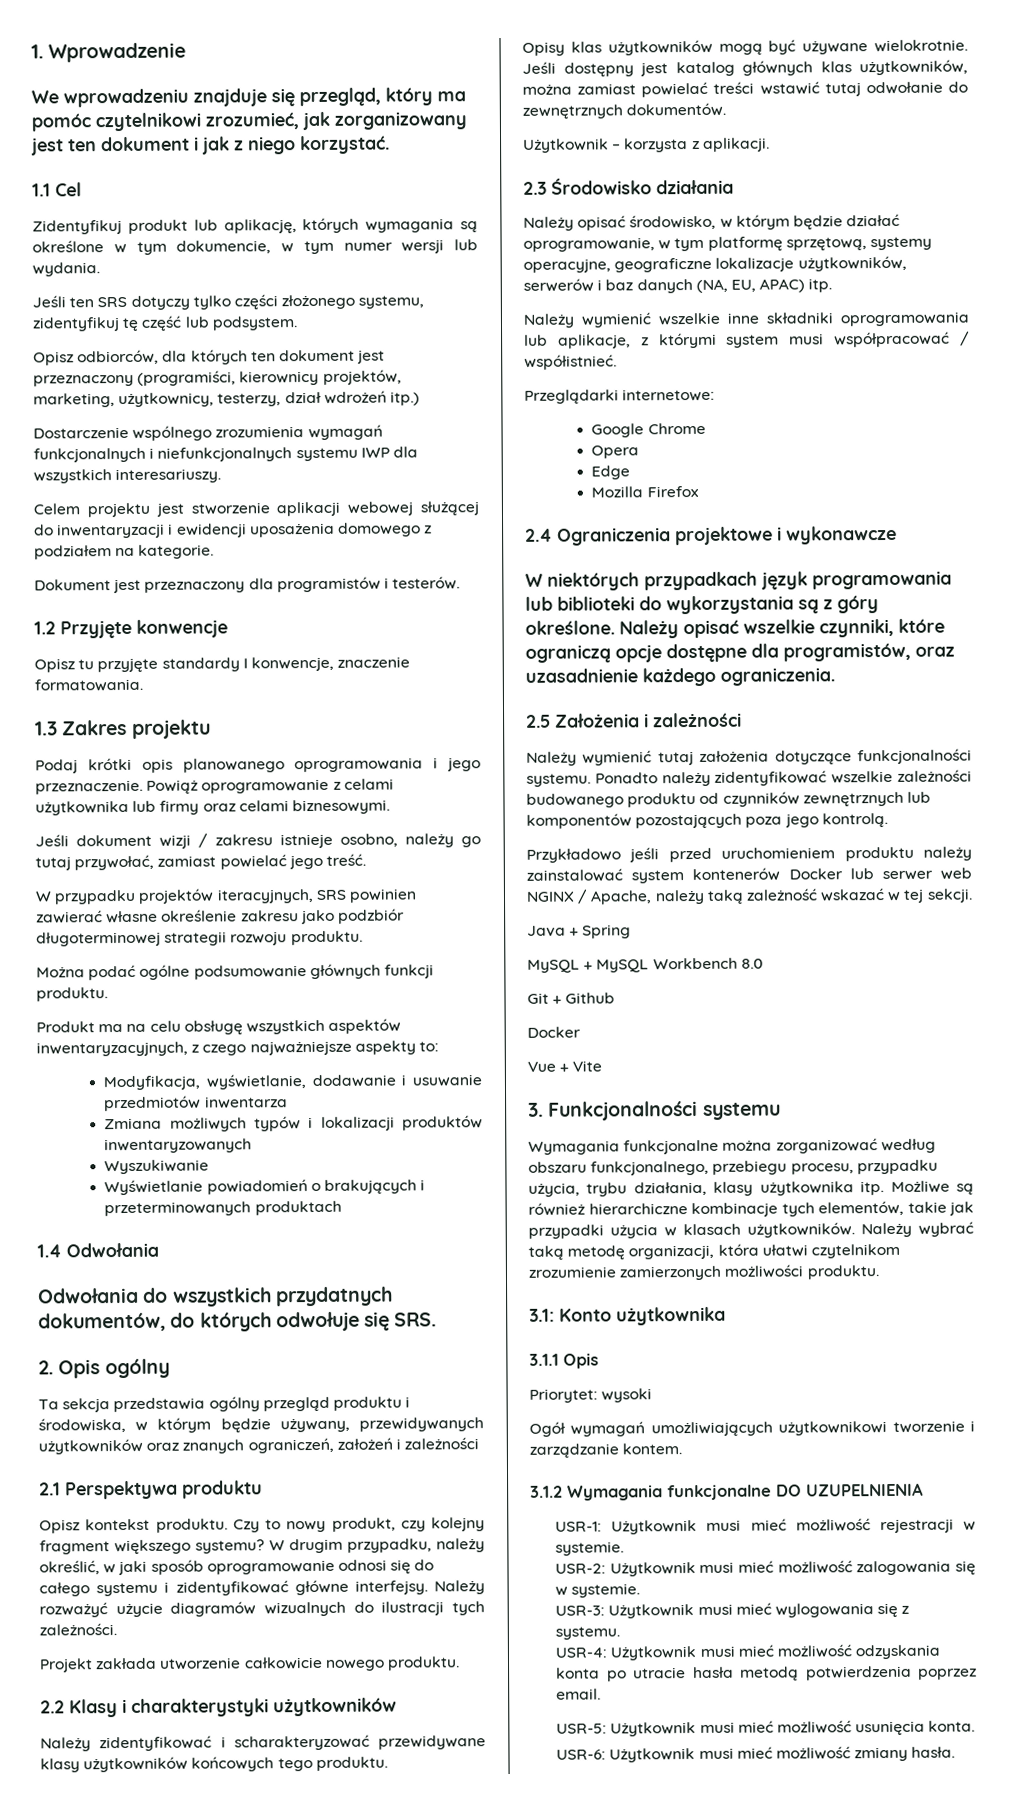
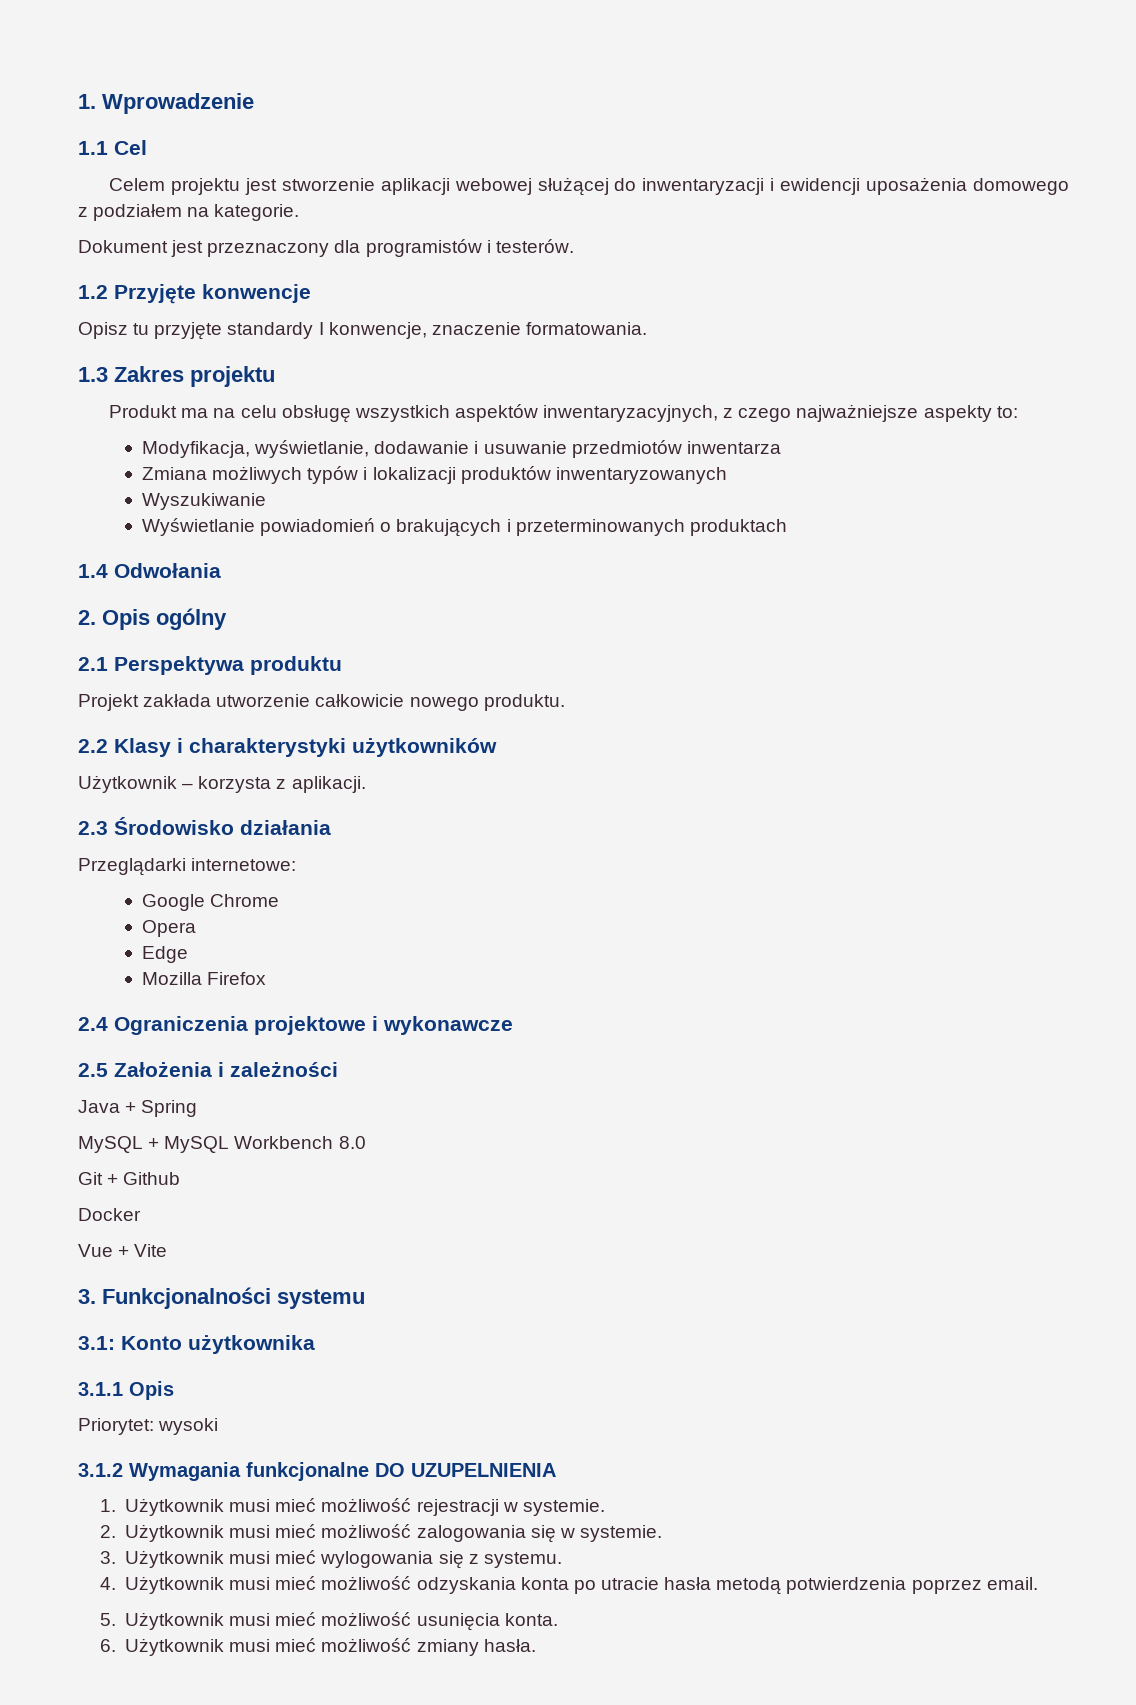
- We wprowadzeniu znajduje się przegląd, który ma pomóc czytelnikowi zrozumieć, jak zorganizowany jest ten dokument i jak z niego korzystać.
  1.1 Cel
- Zidentyfikuj produkt lub aplikację, których wymagania są określone w tym dokumencie, w tym numer wersji lub wydania.
- Jeśli ten SRS dotyczy tylko części złożonego systemu, zidentyfikuj tę część lub podsystem.
- Opisz odbiorców, dla których ten dokument jest przeznaczony (programiści, kierownicy projektów, marketing, użytkownicy, testerzy, dział wdrożeń itp.)
- Dostarczenie wspólnego zrozumienia wymagań funkcjonalnych i niefunkcjonalnych systemu IWP dla wszystkich interesariuszy.
- Podaj krótki opis planowanego oprogramowania i jego przeznaczenie. Powiąż oprogramowanie z celami użytkownika lub firmy oraz celami biznesowymi.
- Jeśli dokument wizji / zakresu istnieje osobno, należy go tutaj przywołać, zamiast powielać jego treść.
- W przypadku projektów iteracyjnych, SRS powinien zawierać własne określenie zakresu jako podzbiór długoterminowej strategii rozwoju produktu.
- Można podać ogólne podsumowanie głównych funkcji produktu.
- Odwołania do wszystkich przydatnych dokumentów, do których odwołuje się SRS.
  2. Opis ogólny
- Ta sekcja przedstawia ogólny przegląd produktu i środowiska, w którym będzie używany, przewidywanych użytkowników oraz znanych ograniczeń, założeń i zależności
  2.1 Perspektywa produktu
- Opisz kontekst produktu. Czy to nowy produkt, czy kolejny fragment większego systemu? W drugim przypadku, należy określić, w jaki sposób oprogramowanie odnosi się do całego systemu i zidentyfikować główne interfejsy. Należy rozważyć użycie diagramów wizualnych do ilustracji tych zależności.
- Należy zidentyfikować i scharakteryzować przewidywane klasy użytkowników końcowych tego produktu.
- Opisy klas użytkowników mogą być używane wielokrotnie. Jeśli dostępny jest katalog głównych klas użytkowników, można zamiast powielać treści wstawić tutaj odwołanie do zewnętrznych dokumentów.
- Należy opisać środowisko, w którym będzie działać oprogramowanie, w tym platformę sprzętową, systemy operacyjne, geograficzne lokalizacje użytkowników, serwerów i baz danych (NA, EU, APAC) itp.
- Należy wymienić wszelkie inne składniki oprogramowania lub aplikacje, z którymi system musi współpracować / współistnieć.
- W niektórych przypadkach język programowania lub biblioteki do wykorzystania są z góry określone. Należy opisać wszelkie czynniki, które ograniczą opcje dostępne dla programistów, oraz uzasadnienie każdego ograniczenia.
  2.5 Założenia i zależności
- Należy wymienić tutaj założenia dotyczące funkcjonalności systemu. Ponadto należy zidentyfikować wszelkie zależności budowanego produktu od czynników zewnętrznych lub komponentów pozostających poza jego kontrolą.
- Przykładowo jeśli przed uruchomieniem produktu należy zainstalować system kontenerów Docker lub serwer web NGINX / Apache, należy taką zależność wskazać w tej sekcji.
- Wymagania funkcjonalne można zorganizować według obszaru funkcjonalnego, przebiegu procesu, przypadku użycia, trybu działania, klasy użytkownika itp. Możliwe są również hierarchiczne kombinacje tych elementów, takie jak przypadki użycia w klasach użytkowników. Należy wybrać taką metodę organizacji, która ułatwi czytelnikom zrozumienie zamierzonych możliwości produktu.
- Ogół wymagań umożliwiających użytkownikowi tworzenie i zarządzanie kontem.
- USR-1: Użytkownik musi mieć możliwość rejestracji w systemie.
+ 1. Użytkownik musi mieć możliwość rejestracji w systemie.
- USR-2: Użytkownik musi mieć możliwość zalogowania się w systemie.
+ 2. Użytkownik musi mieć możliwość zalogowania się w systemie.
- USR-3: Użytkownik musi mieć wylogowania się z systemu.
+ 3. Użytkownik musi mieć wylogowania się z systemu.
- USR-4: Użytkownik musi mieć możliwość odzyskania konta po utracie hasła metodą potwierdzenia poprzez email.
+ 4. Użytkownik musi mieć możliwość odzyskania konta po utracie hasła metodą potwierdzenia poprzez email.
- USR-5: Użytkownik musi mieć możliwość usunięcia konta.
+ 5. Użytkownik musi mieć możliwość usunięcia konta.
- USR-6: Użytkownik musi mieć możliwość zmiany hasła.
+ 6. Użytkownik musi mieć możliwość zmiany hasła.

